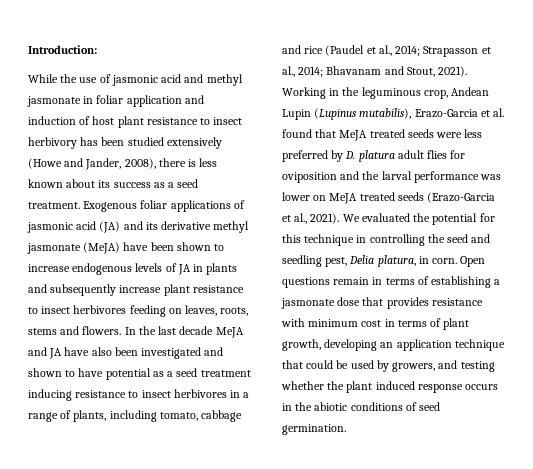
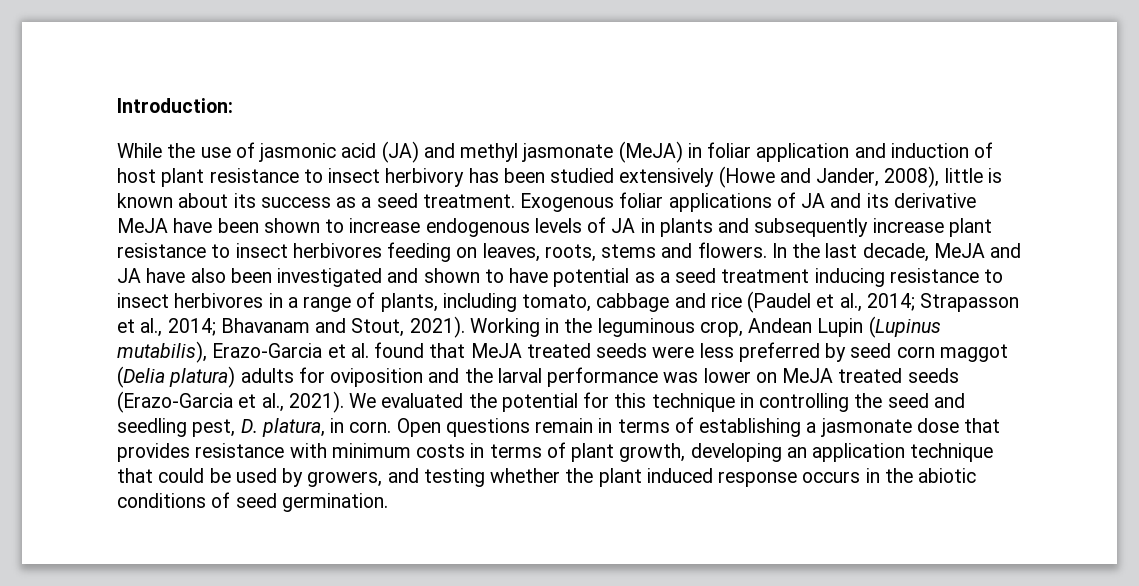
- While the use of jasmonic acid and methyl jasmonate in foliar application and induction of host plant resistance to insect herbivory has been studied extensively (Howe and Jander, 2008), there is less known about its success as a seed treatment.
+ While the use of jasmonic acid (JA) and methyl jasmonate (MeJA) in foliar application and induction of host plant resistance to insect herbivory has been studied extensively (Howe and Jander, 2008), little is known about its success as a seed treatment.
- Exogenous foliar applications of jasmonic acid (JA) and its derivative methyl jasmonate (MeJA) have been shown to increase endogenous levels of JA in plants and subsequently increase plant resistance to insect herbivores feeding on leaves, roots, stems and flowers.
+ Exogenous foliar applications of JA and its derivative MeJA have been shown to increase endogenous levels of JA in plants and subsequently increase plant resistance to insect herbivores feeding on leaves, roots, stems and flowers.
- In the last decade MeJA and JA have also been investigated and shown to have potential as a seed treatment inducing resistance to insect herbivores in a range of plants, including tomato, cabbage and rice (Paudel et al., 2014; Strapasson et al., 2014; Bhavanam and Stout, 2021).
+ In the last decade, MeJA and JA have also been investigated and shown to have potential as a seed treatment inducing resistance to insect herbivores in a range of plants, including tomato, cabbage and rice (Paudel et al., 2014; Strapasson et al., 2014; Bhavanam and Stout, 2021).
- Working in the leguminous crop, Andean Lupin (Lupinus mutabilis), Erazo-Garcia et al. found that MeJA treated seeds were less preferred by D. platura adult flies for oviposition and the larval performance was lower on MeJA treated seeds (Erazo-Garcia et al., 2021).
+ Working in the leguminous crop, Andean Lupin (Lupinus mutabilis), Erazo-Garcia et al. found that MeJA treated seeds were less preferred by seed corn maggot (Delia platura) adults for oviposition and the larval performance was lower on MeJA treated seeds (Erazo-Garcia et al., 2021).
- We evaluated the potential for this technique in controlling the seed and seedling pest, Delia platura, in corn.
+ We evaluated the potential for this technique in controlling the seed and seedling pest, D. platura, in corn.
- Open questions remain in terms of establishing a jasmonate dose that provides resistance with minimum cost in terms of plant growth, developing an application technique that could be used by growers, and testing whether the plant induced response occurs in the abiotic conditions of seed germination.
+ Open questions remain in terms of establishing a jasmonate dose that provides resistance with minimum costs in terms of plant growth, developing an application technique that could be used by growers, and testing whether the plant induced response occurs in the abiotic conditions of seed germination.

